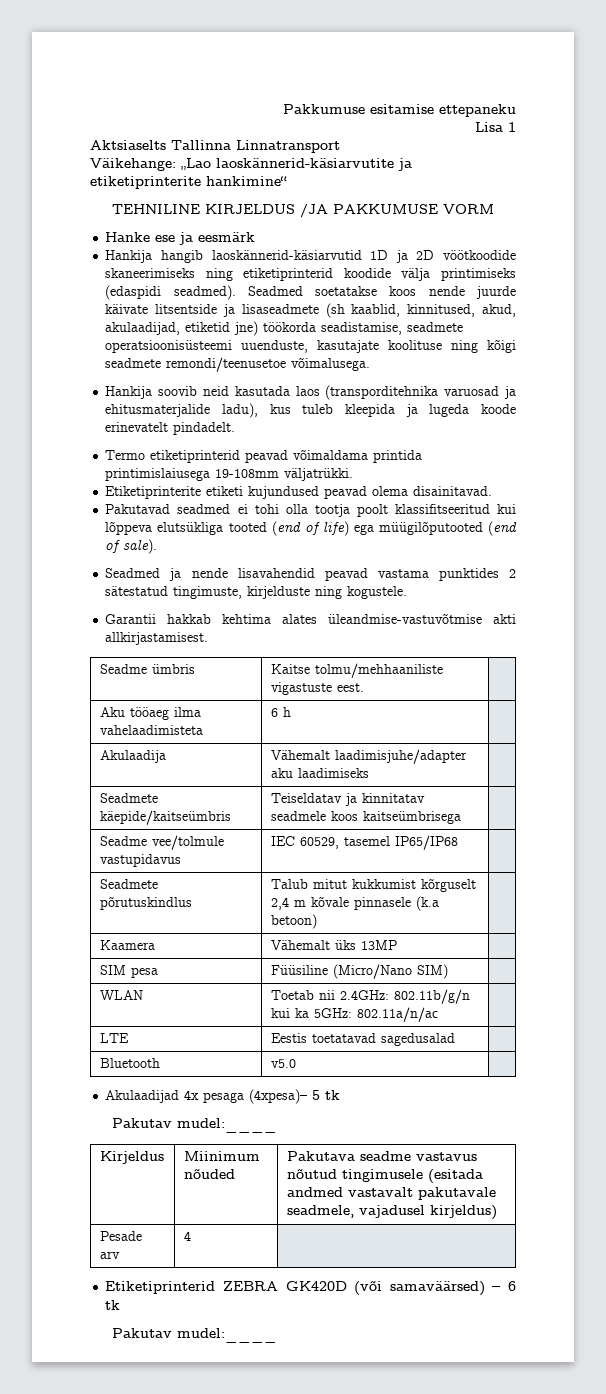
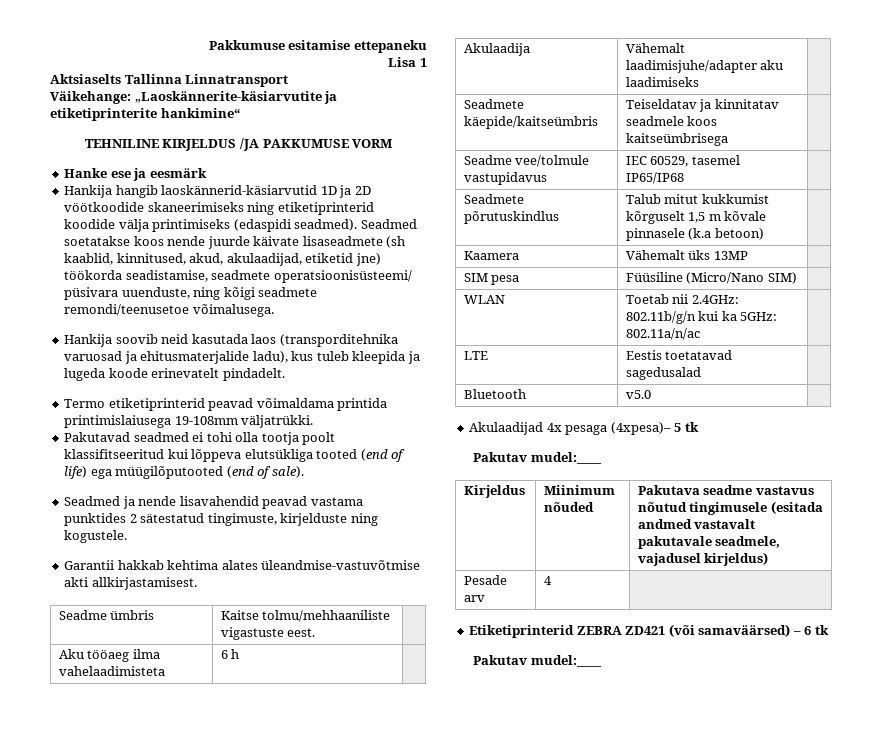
- Väikehange: „Lao laoskännerid-käsiarvutite ja etiketiprinterite hankimine“
+ Väikehange: „Laoskännerite-käsiarvutite ja etiketiprinterite hankimine“
- Seadmed soetatakse koos nende juurde käivate litsentside ja lisaseadmete (sh kaablid, kinnitused, akud, akulaadijad, etiketid jne) töökorda seadistamise, seadmete operatsioonisüsteemi uuenduste, kasutajate koolituse ning kõigi seadmete remondi/teenusetoe võimalusega.
+ Seadmed soetatakse koos nende juurde käivate lisaseadmete (sh kaablid, kinnitused, akud, akulaadijad, etiketid jne) töökorda seadistamise, seadmete operatsioonisüsteemi/ püsivara uuenduste, ning kõigi seadmete remondi/teenusetoe võimalusega.
- Etiketiprinterite etiketi kujundused peavad olema disainitavad.
- Seadmete põrutuskindlus | Talub mitut kukkumist kõrguselt 2,4 m kõvale pinnasele (k.a betoon) |
+ Seadmete põrutuskindlus | Talub mitut kukkumist kõrguselt 1,5 m kõvale pinnasele (k.a betoon) |
- Etiketiprinterid ZEBRA GK420D (või samaväärsed) – 6 tk
+ Etiketiprinterid ZEBRA ZD421 (või samaväärsed) – 6 tk

